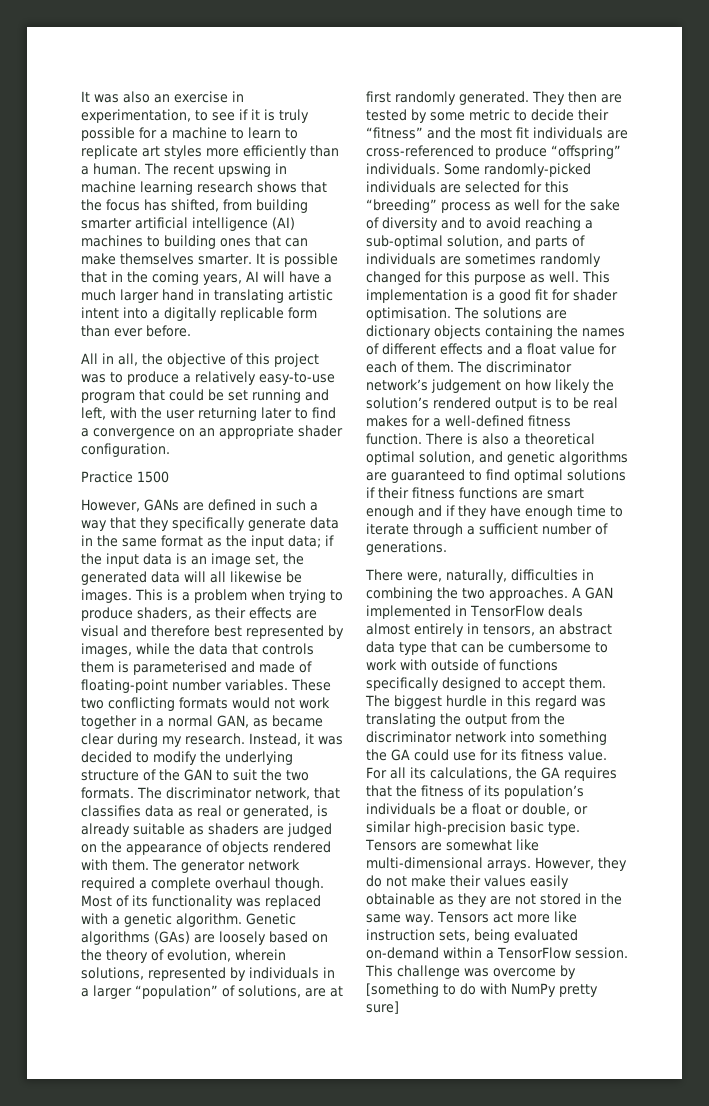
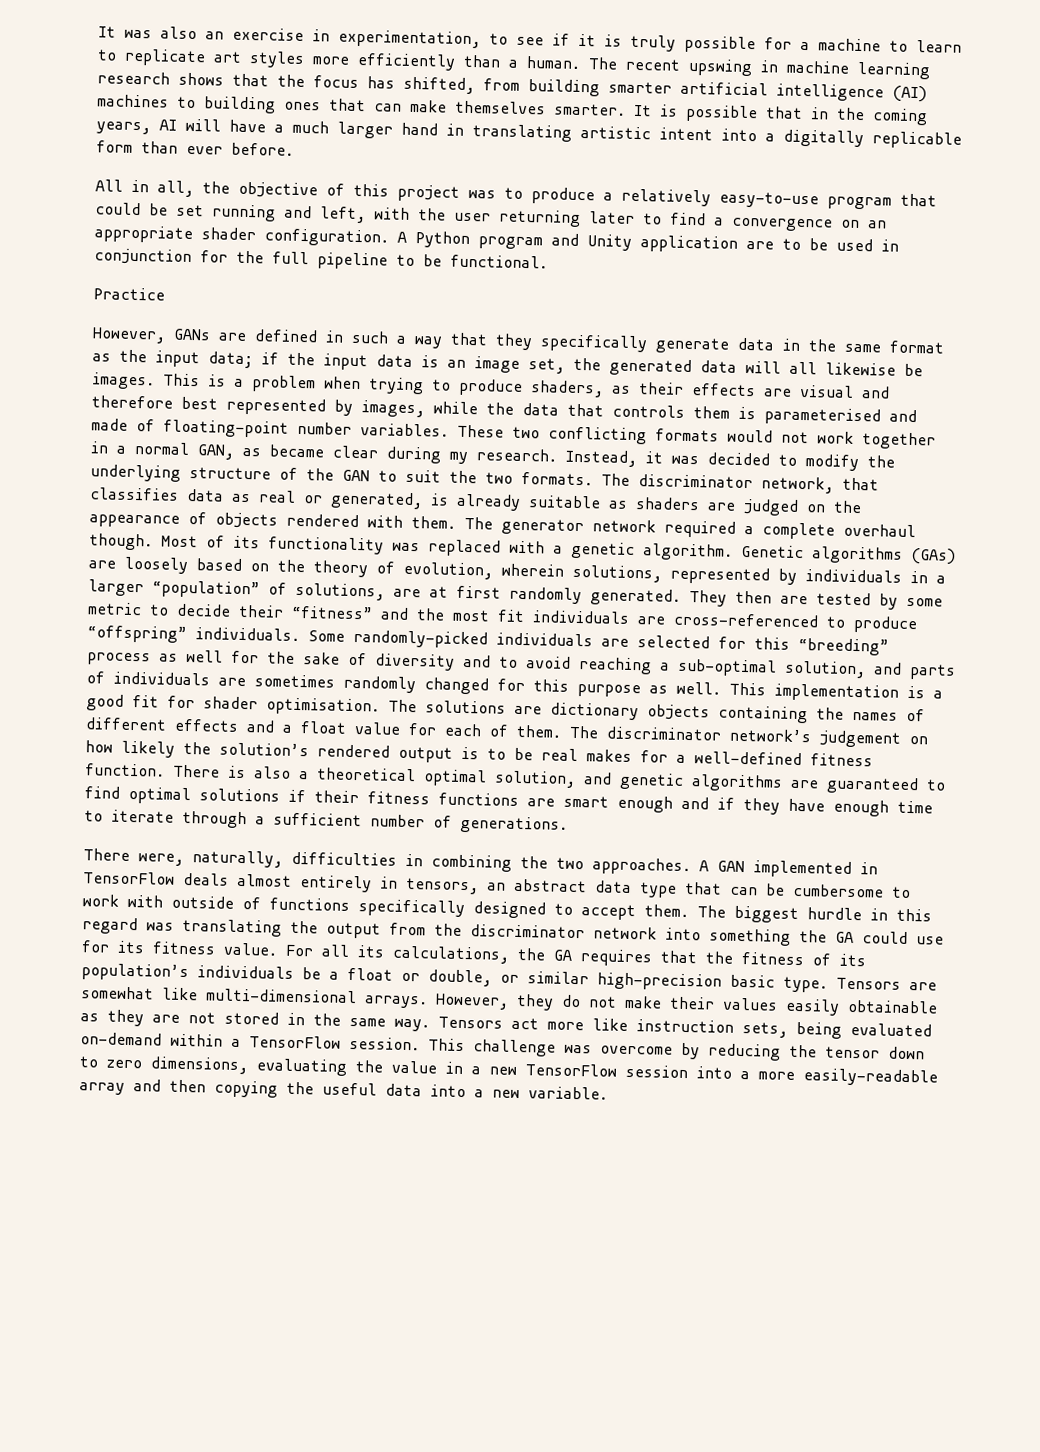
+ A Python program and Unity application are to be used in conjunction for the full pipeline to be functional.
- Practice 1500
+ Practice
- This challenge was overcome by [something to do with NumPy pretty sure]
+ This challenge was overcome by reducing the tensor down to zero dimensions, evaluating the value in a new TensorFlow session into a more easily-readable array and then copying the useful data into a new variable.

